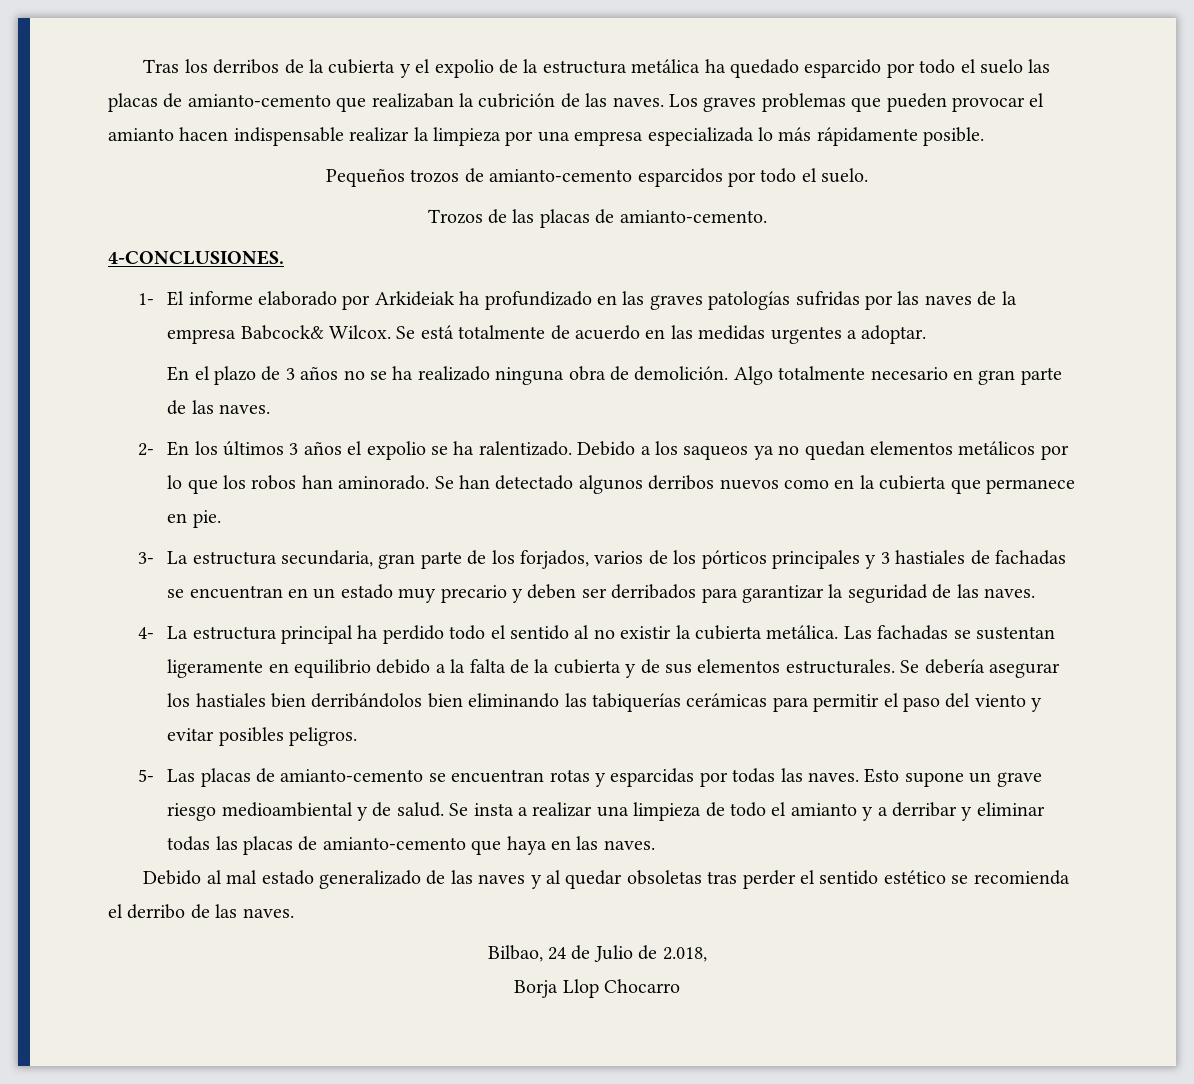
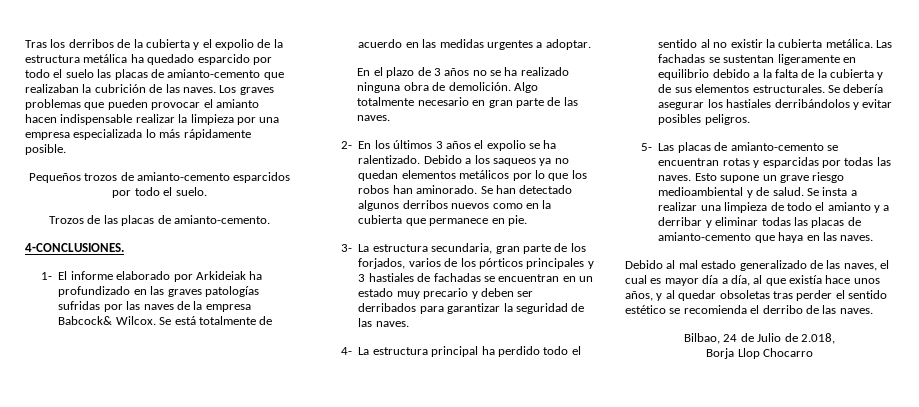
- Se debería asegurar los hastiales bien derribándolos bien eliminando las tabiquerías cerámicas para permitir el paso del viento y evitar posibles peligros.
+ Se debería asegurar los hastiales derribándolos y evitar posibles peligros.
- Debido al mal estado generalizado de las naves y al quedar obsoletas tras perder el sentido estético se recomienda el derribo de las naves.
+ Debido al mal estado generalizado de las naves, el cual es mayor día a día, al que existía hace unos años, y al quedar obsoletas tras perder el sentido estético se recomienda el derribo de las naves.

